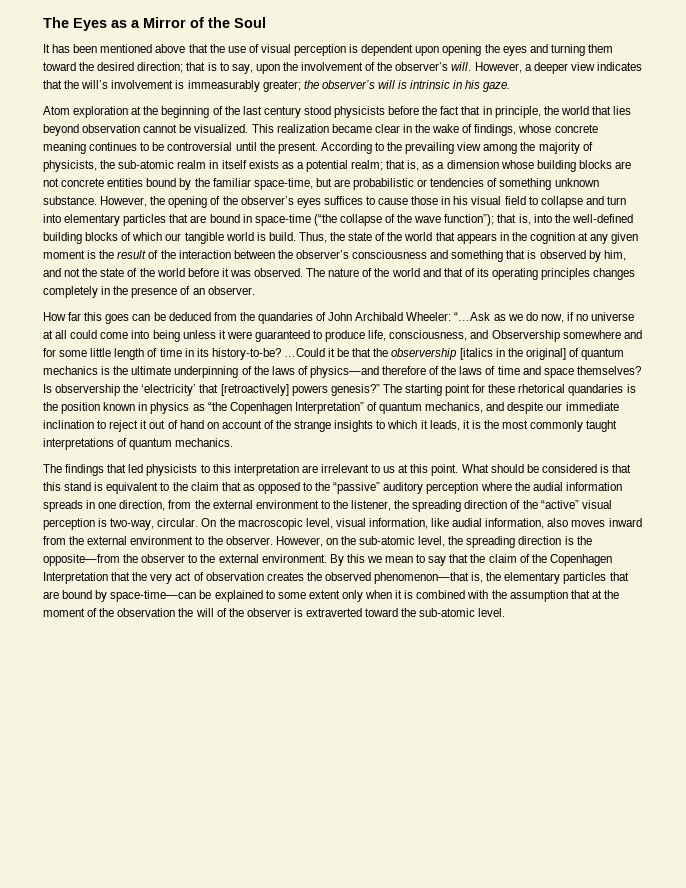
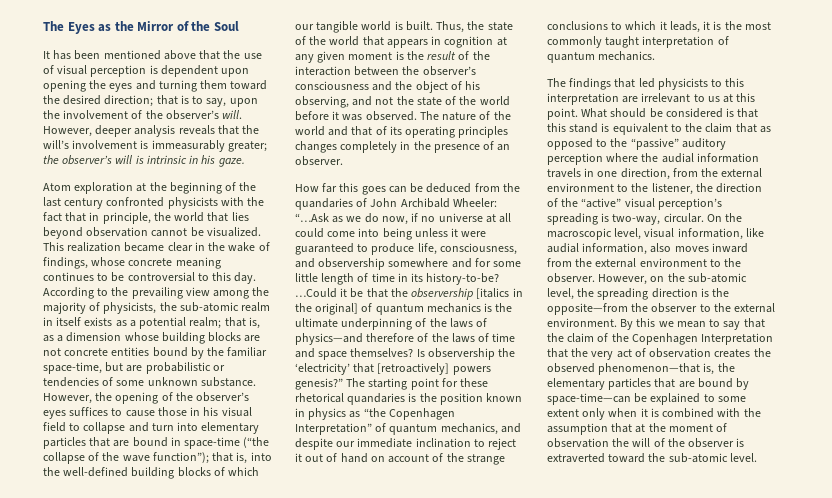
- The Eyes as a Mirror of the Soul
+ The Eyes as the Mirror of the Soul
- However, a deeper view indicates that the will’s involvement is immeasurably greater; the observer’s will is intrinsic in his gaze.
+ However, deeper analysis reveals that the will’s involvement is immeasurably greater; the observer’s will is intrinsic in his gaze.
- Atom exploration at the beginning of the last century stood physicists before the fact that in principle, the world that lies beyond observation cannot be visualized.
+ Atom exploration at the beginning of the last century confronted physicists with the fact that in principle, the world that lies beyond observation cannot be visualized.
- This realization became clear in the wake of findings, whose concrete meaning continues to be controversial until the present.
+ This realization became clear in the wake of findings, whose concrete meaning continues to be controversial to this day.
- According to the prevailing view among the majority of physicists, the sub-atomic realm in itself exists as a potential realm; that is, as a dimension whose building blocks are not concrete entities bound by the familiar space-time, but are probabilistic or tendencies of something unknown substance.
+ According to the prevailing view among the majority of physicists, the sub-atomic realm in itself exists as a potential realm; that is, as a dimension whose building blocks are not concrete entities bound by the familiar space-time, but are probabilistic or tendencies of some unknown substance.
- However, the opening of the observer’s eyes suffices to cause those in his visual field to collapse and turn into elementary particles that are bound in space-time (“the collapse of the wave function”); that is, into the well-defined building blocks of which our tangible world is build.
+ However, the opening of the observer’s eyes suffices to cause those in his visual field to collapse and turn into elementary particles that are bound in space-time (“the collapse of the wave function”); that is, into the well-defined building blocks of which our tangible world is built.
- Thus, the state of the world that appears in the cognition at any given moment is the result of the interaction between the observer’s consciousness and something that is observed by him, and not the state of the world before it was observed.
+ Thus, the state of the world that appears in cognition at any given moment is the result of the interaction between the observer’s consciousness and the object of his observing, and not the state of the world before it was observed.
- How far this goes can be deduced from the quandaries of John Archibald Wheeler: “…Ask as we do now, if no universe at all could come into being unless it were guaranteed to produce life, consciousness, and Observership somewhere and for some little length of time in its history-to-be?
+ How far this goes can be deduced from the quandaries of John Archibald Wheeler: “…Ask as we do now, if no universe at all could come into being unless it were guaranteed to produce life, consciousness, and observership somewhere and for some little length of time in its history-to-be?
- The starting point for these rhetorical quandaries is the position known in physics as “the Copenhagen Interpretation” of quantum mechanics, and despite our immediate inclination to reject it out of hand on account of the strange insights to which it leads, it is the most commonly taught interpretations of quantum mechanics.
+ The starting point for these rhetorical quandaries is the position known in physics as “the Copenhagen Interpretation” of quantum mechanics, and despite our immediate inclination to reject it out of hand on account of the strange conclusions to which it leads, it is the most commonly taught interpretation of quantum mechanics.
- What should be considered is that this stand is equivalent to the claim that as opposed to the “passive” auditory perception where the audial information spreads in one direction, from the external environment to the listener, the spreading direction of the “active” visual perception is two-way, circular.
+ What should be considered is that this stand is equivalent to the claim that as opposed to the “passive” auditory perception where the audial information travels in one direction, from the external environment to the listener, the direction of the “active” visual perception’s spreading is two-way, circular.
- By this we mean to say that the claim of the Copenhagen Interpretation that the very act of observation creates the observed phenomenon—that is, the elementary particles that are bound by space-time—can be explained to some extent only when it is combined with the assumption that at the moment of the observation the will of the observer is extraverted toward the sub-atomic level.
+ By this we mean to say that the claim of the Copenhagen Interpretation that the very act of observation creates the observed phenomenon—that is, the elementary particles that are bound by space-time—can be explained to some extent only when it is combined with the assumption that at the moment of observation the will of the observer is extraverted toward the sub-atomic level.

